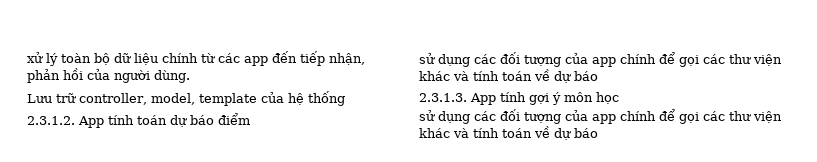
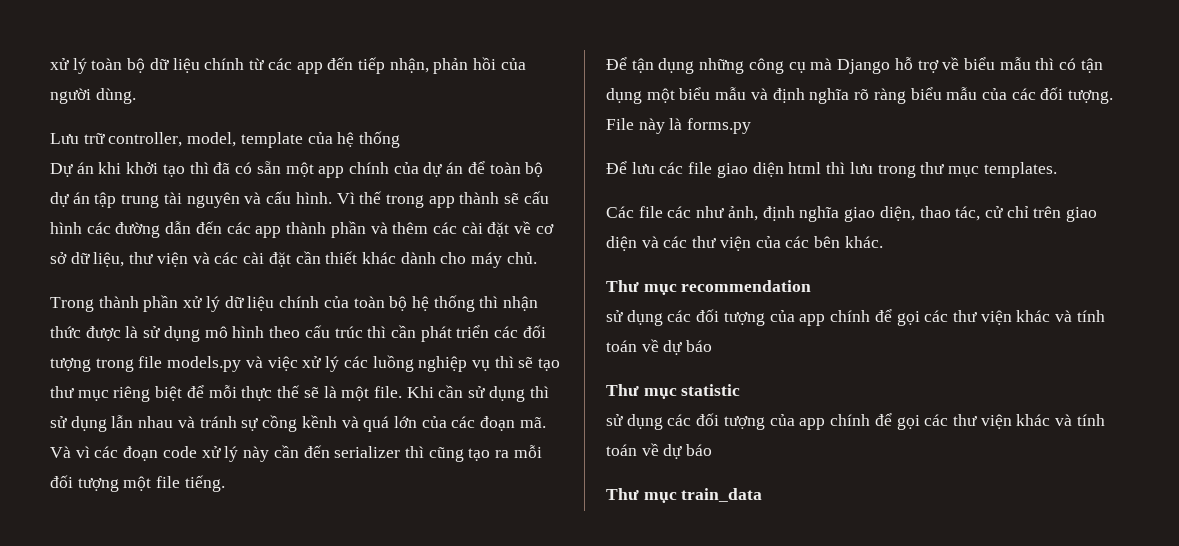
- 2.3.1.2. App tính toán dự báo điểm
+ Dự án khi khởi tạo thì đã có sẵn một app chính của dự án để toàn bộ dự án tập trung tài nguyên và cấu hình. Vì thế trong app thành sẽ cấu hình các đường dẫn đến các app thành phần và thêm các cài đặt về cơ sở dữ liệu, thư viện và các cài đặt cần thiết khác dành cho máy chủ.
+ Trong thành phần xử lý dữ liệu chính của toàn bộ hệ thống thì nhận thức được là sử dụng mô hình theo cấu trúc thì cần phát triển các đối tượng trong file models.py và việc xử lý các luồng nghiệp vụ thì sẽ tạo thư mục riêng biệt để mỗi thực thế sẽ là một file. Khi cần sử dụng thì sử dụng lẫn nhau và tránh sự cồng kềnh và quá lớn của các đoạn mã. Và vì các đoạn code xử lý này cần đến serializer thì cũng tạo ra mỗi đối tượng một file tiếng.
+ Để tận dụng những công cụ mà Django hỗ trợ về biểu mẫu thì có tận dụng một biểu mẫu và định nghĩa rõ ràng biểu mẫu của các đối tượng. File này là forms.py
+ Để lưu các file giao diện html thì lưu trong thư mục templates.
+ Các file các như ảnh, định nghĩa giao diện, thao tác, cử chỉ trên giao diện và các thư viện của các bên khác.
+ Thư mục recommendation
- 2.3.1.3. App tính gợi ý môn học
+ Thư mục statistic
+ Thư mục train_data

